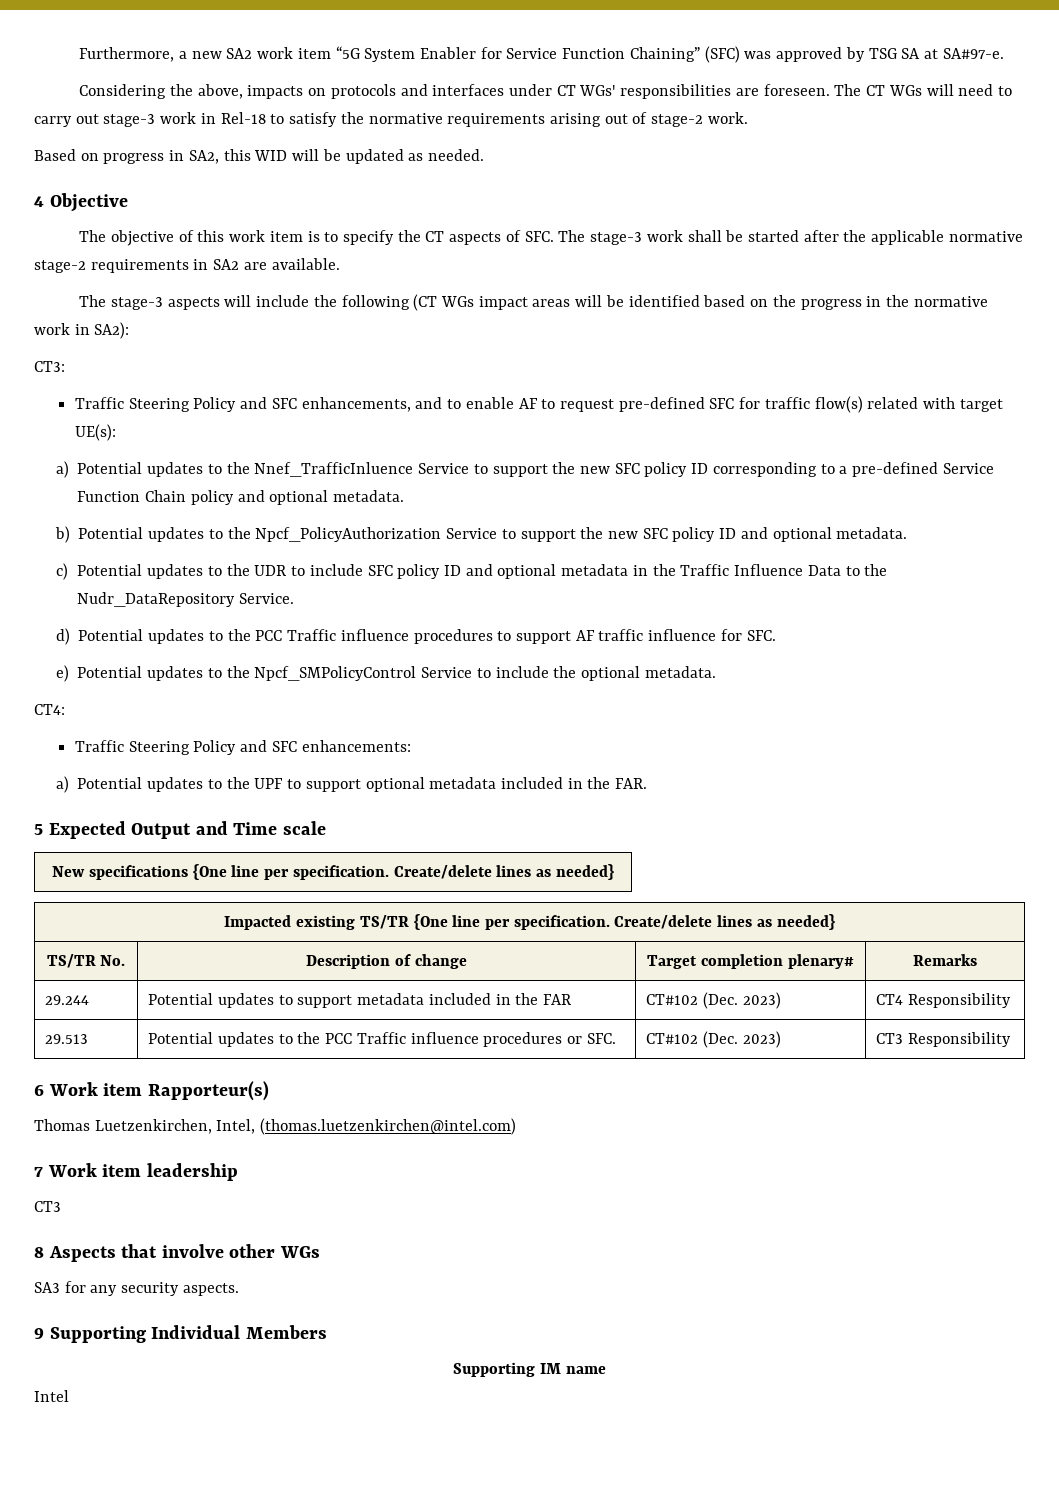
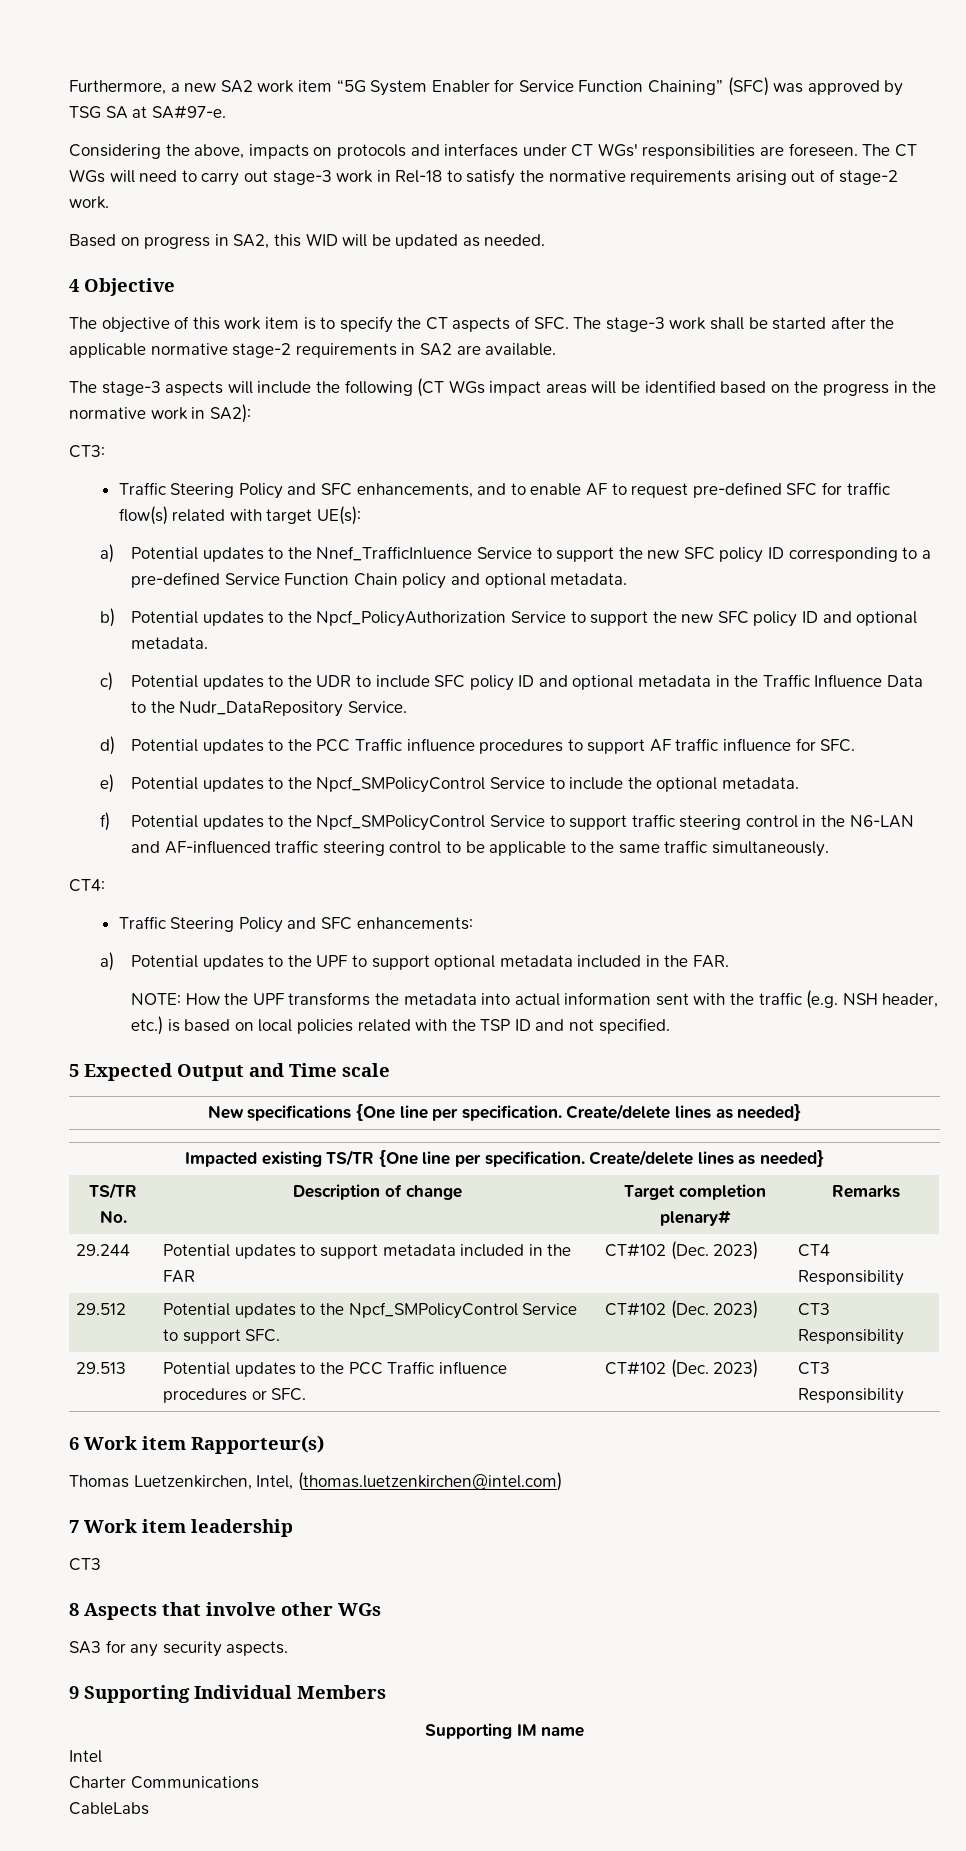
+ f) Potential updates to the Npcf_SMPolicyControl Service to support traffic steering control in the N6-LAN and AF-influenced traffic steering control to be applicable to the same traffic simultaneously.
+ NOTE: How the UPF transforms the metadata into actual information sent with the traffic (e.g. NSH header, etc.) is based on local policies related with the TSP ID and not specified.
+ 29.512 | Potential updates to the Npcf_SMPolicyControl Service to support SFC. | CT#102 (Dec. 2023) | CT3 Responsibility
+ Charter Communications
+ CableLabs

